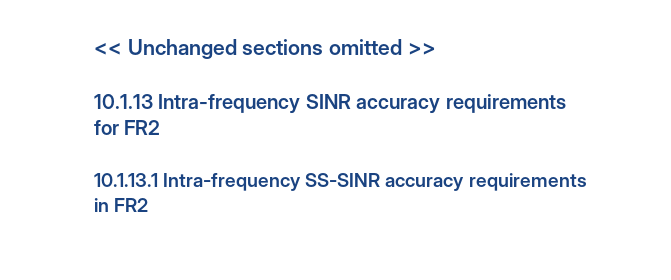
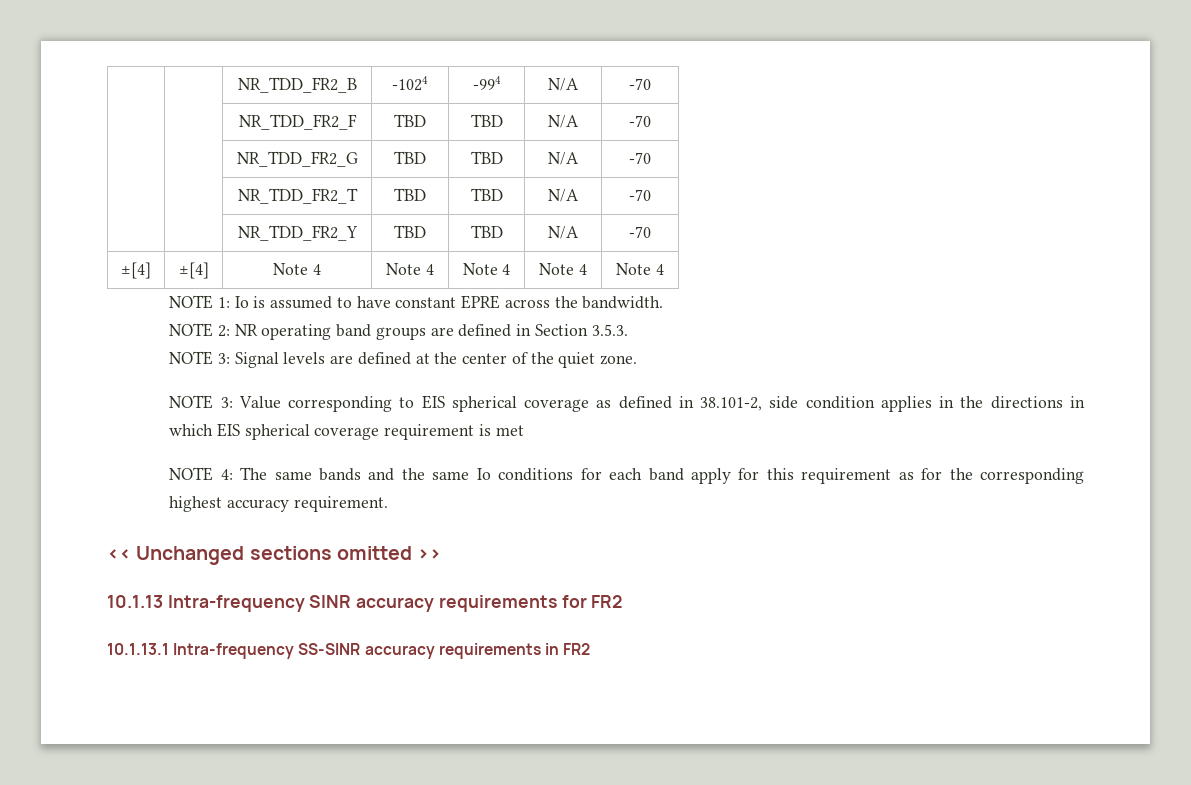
+ | | NR_TDD_FR2_B | -1024 | -994 | N/A | -70
+ | | NR_TDD_FR2_F | TBD | TBD | N/A | -70
+ | | NR_TDD_FR2_G | TBD | TBD | N/A | -70
+ | | NR_TDD_FR2_T | TBD | TBD | N/A | -70
+ | | NR_TDD_FR2_Y | TBD | TBD | N/A | -70
+ ±[4] | ±[4] | Note 4 | Note 4 | Note 4 | Note 4 | Note 4
+ NOTE 1: Io is assumed to have constant EPRE across the bandwidth.
+ NOTE 2: NR operating band groups are defined in Section 3.5.3.
+ NOTE 3: Signal levels are defined at the center of the quiet zone.
+ NOTE 3: Value corresponding to EIS spherical coverage as defined in 38.101-2, side condition applies in the directions in which EIS spherical coverage requirement is met
+ NOTE 4: The same bands and the same Io conditions for each band apply for this requirement as for the corresponding highest accuracy requirement.

